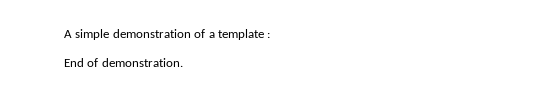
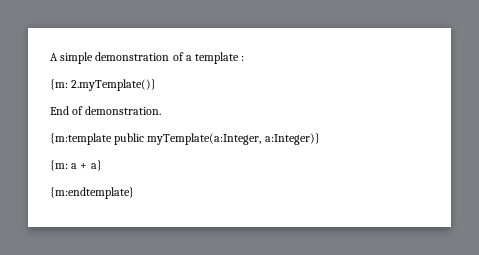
+ {m: 2.myTemplate()}
+ {m:template public myTemplate(a:Integer, a:Integer)}
+ {m: a + a}
+ {m:endtemplate}

